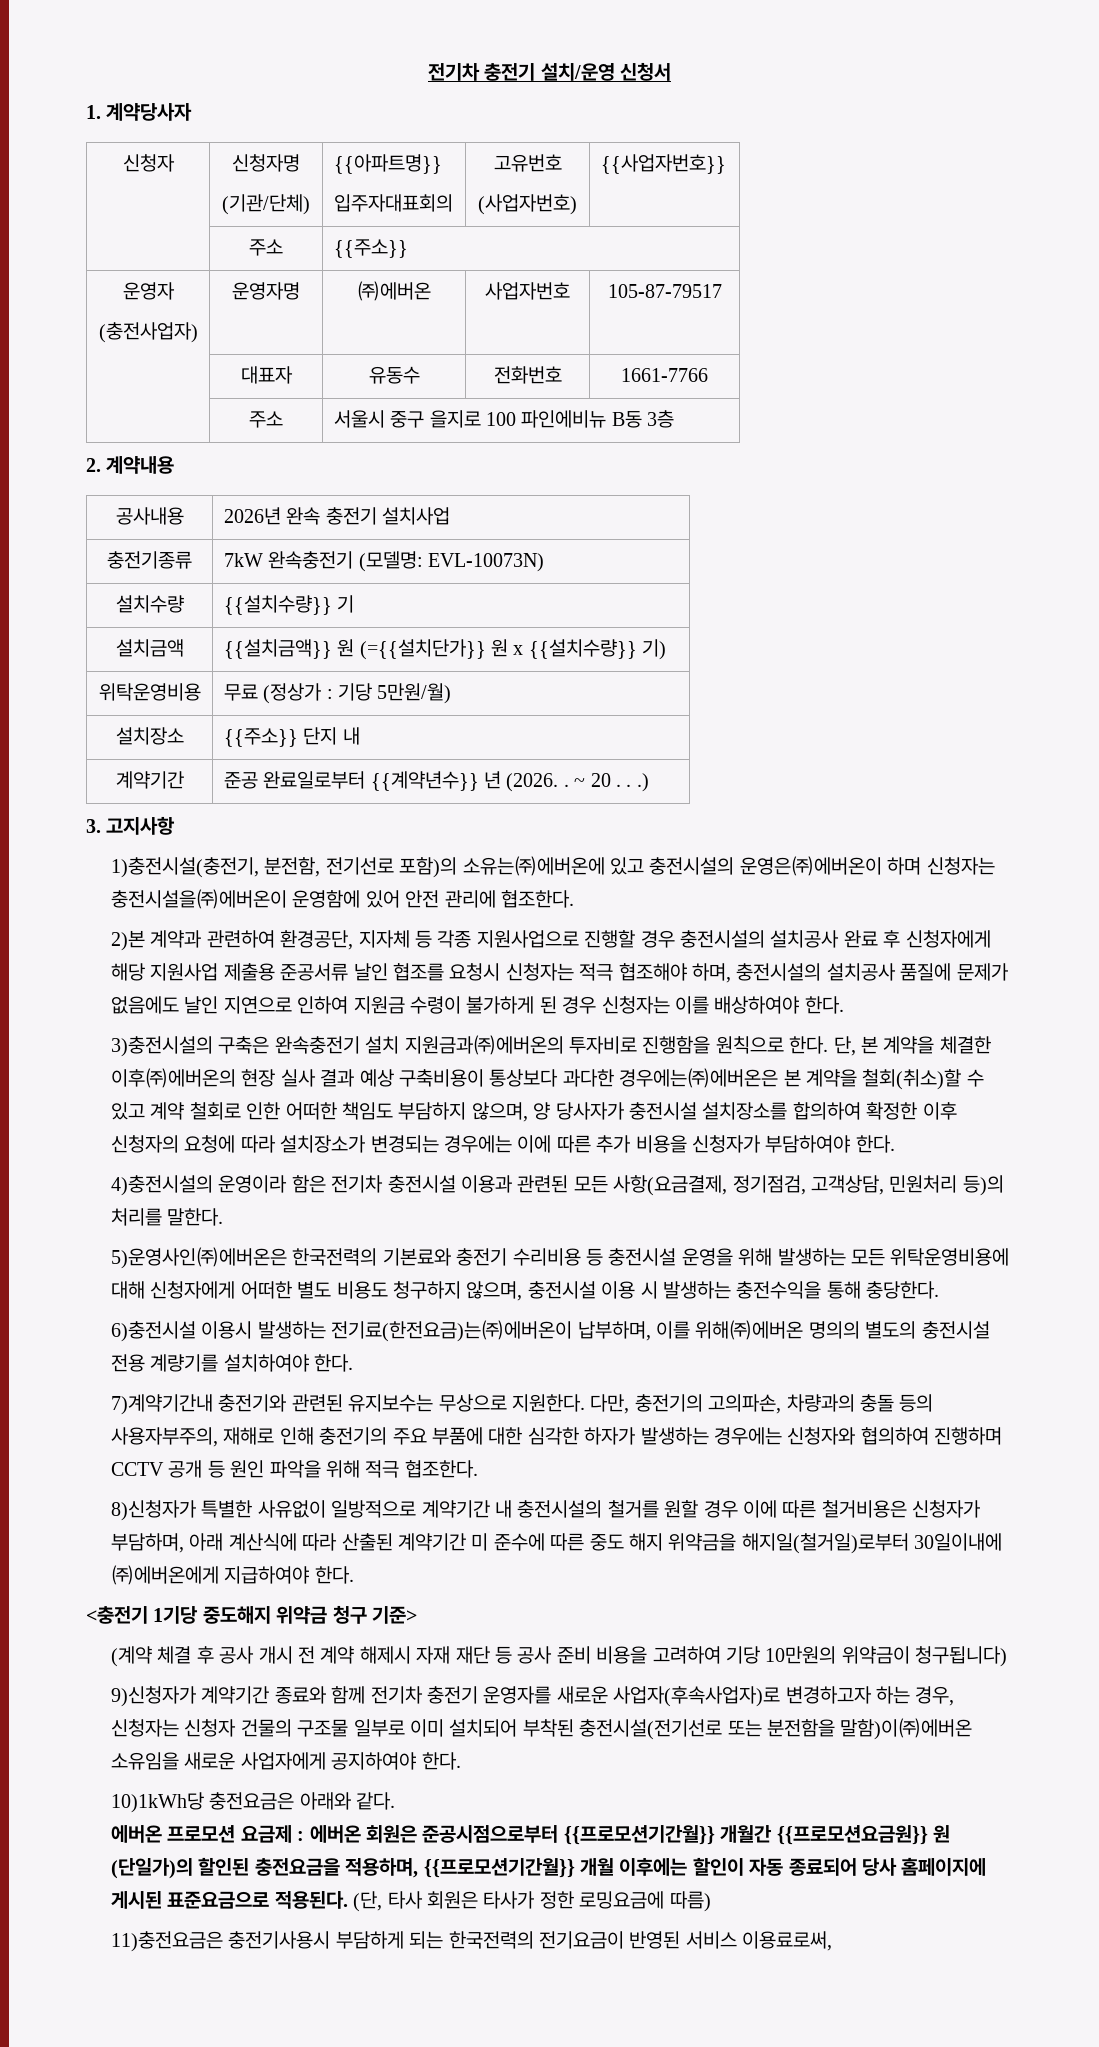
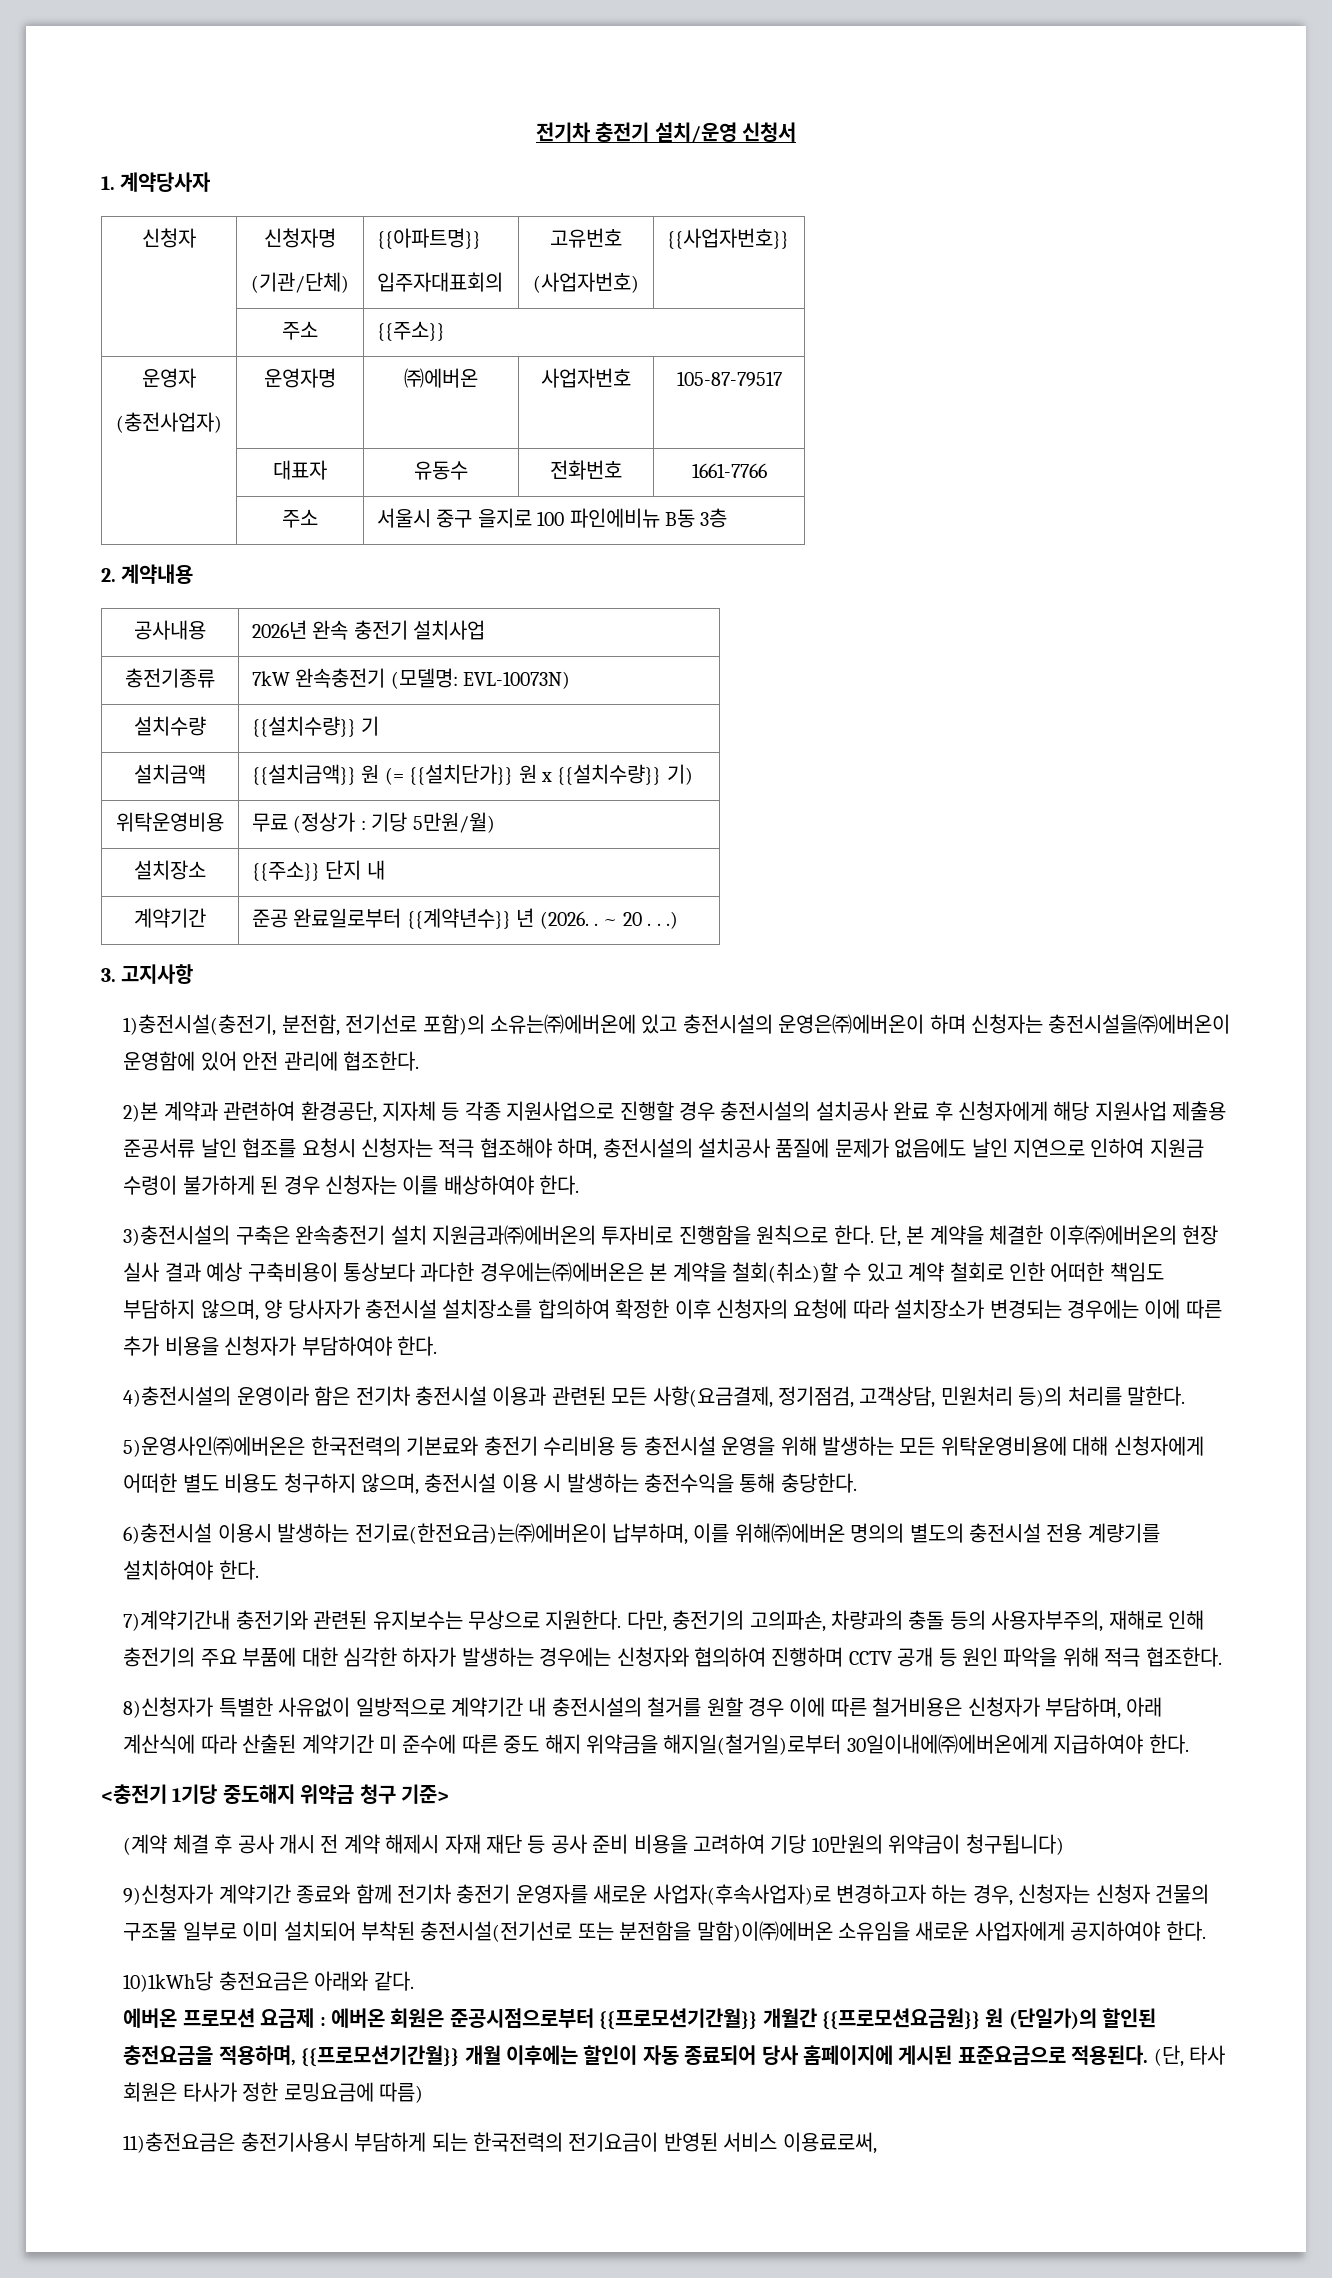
- 설치금액 | {{설치금액}} 원 (={{설치단가}} 원 x {{설치수량}} 기)
+ 설치금액 | {{설치금액}} 원 (= {{설치단가}} 원 x {{설치수량}} 기)

